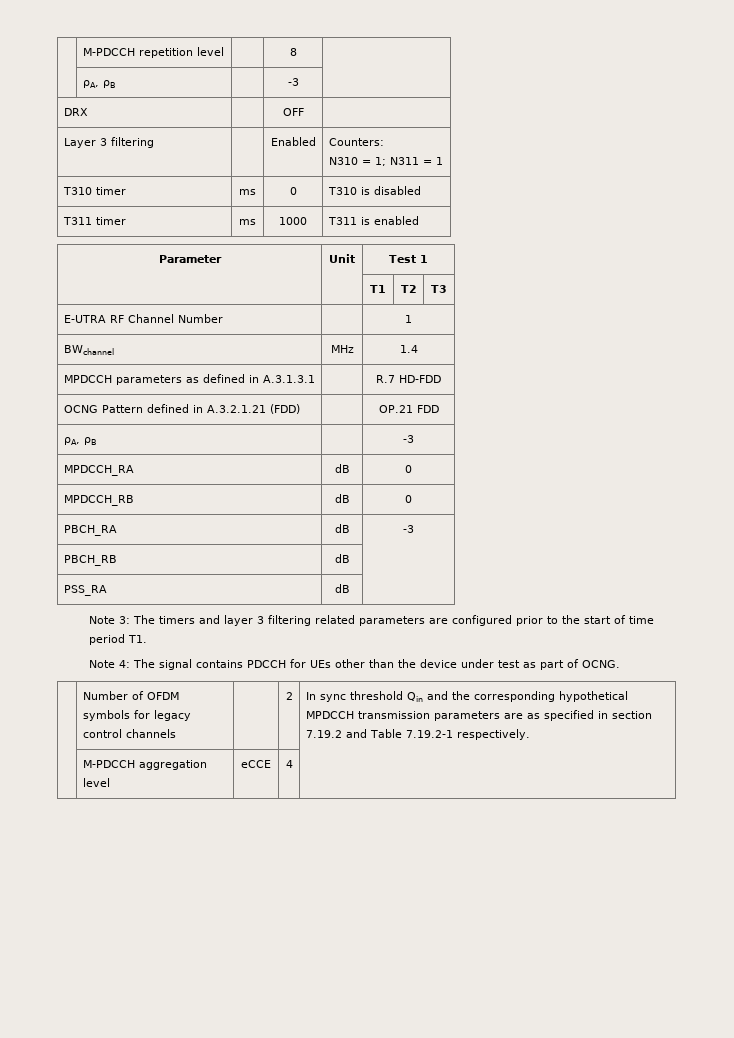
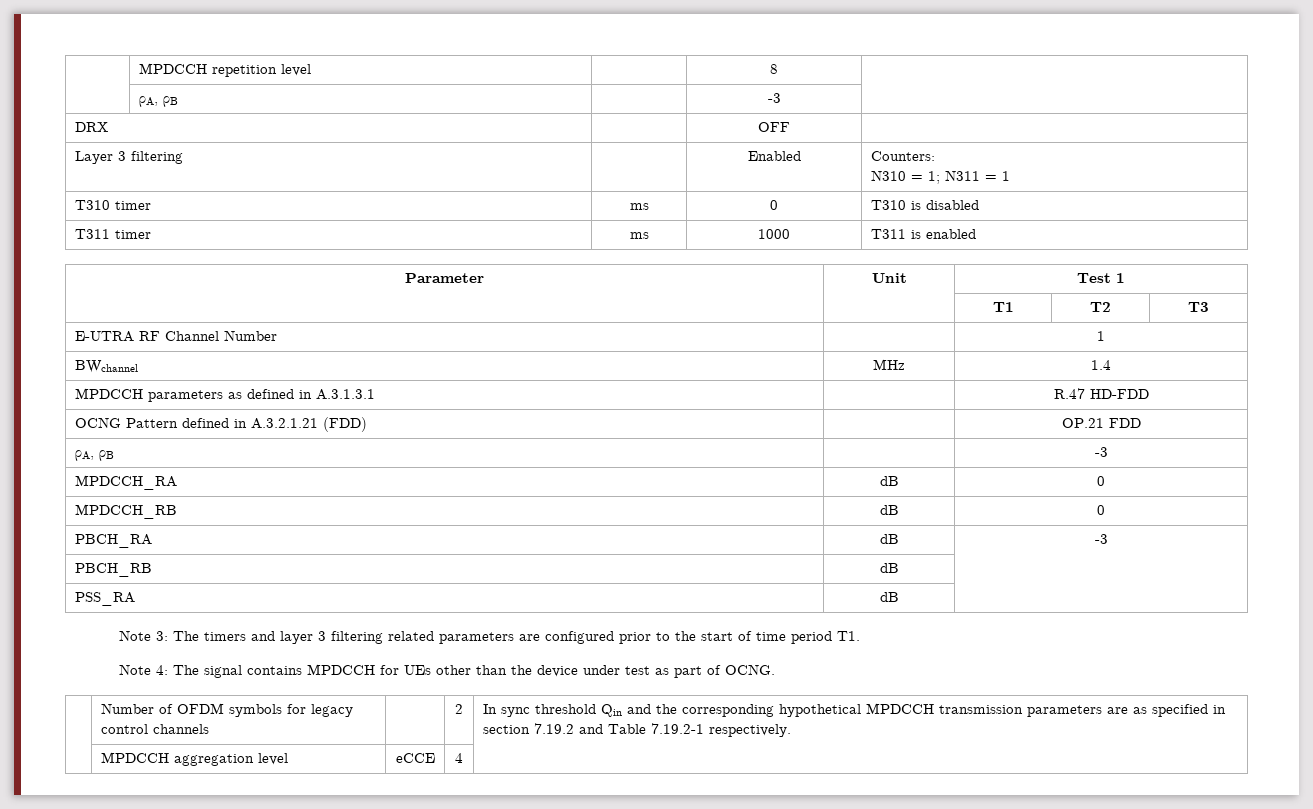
- | M-PDCCH repetition level | | 8 |
+ | MPDCCH repetition level | | 8 |
- MPDCCH parameters as defined in A.3.1.3.1 | | R.7 HD-FDD
+ MPDCCH parameters as defined in A.3.1.3.1 | | R.47 HD-FDD
- Note 4: The signal contains PDCCH for UEs other than the device under test as part of OCNG.
+ Note 4: The signal contains MPDCCH for UEs other than the device under test as part of OCNG.
- | M-PDCCH aggregation level | eCCE | 4 |
+ | MPDCCH aggregation level | eCCE | 4 |

